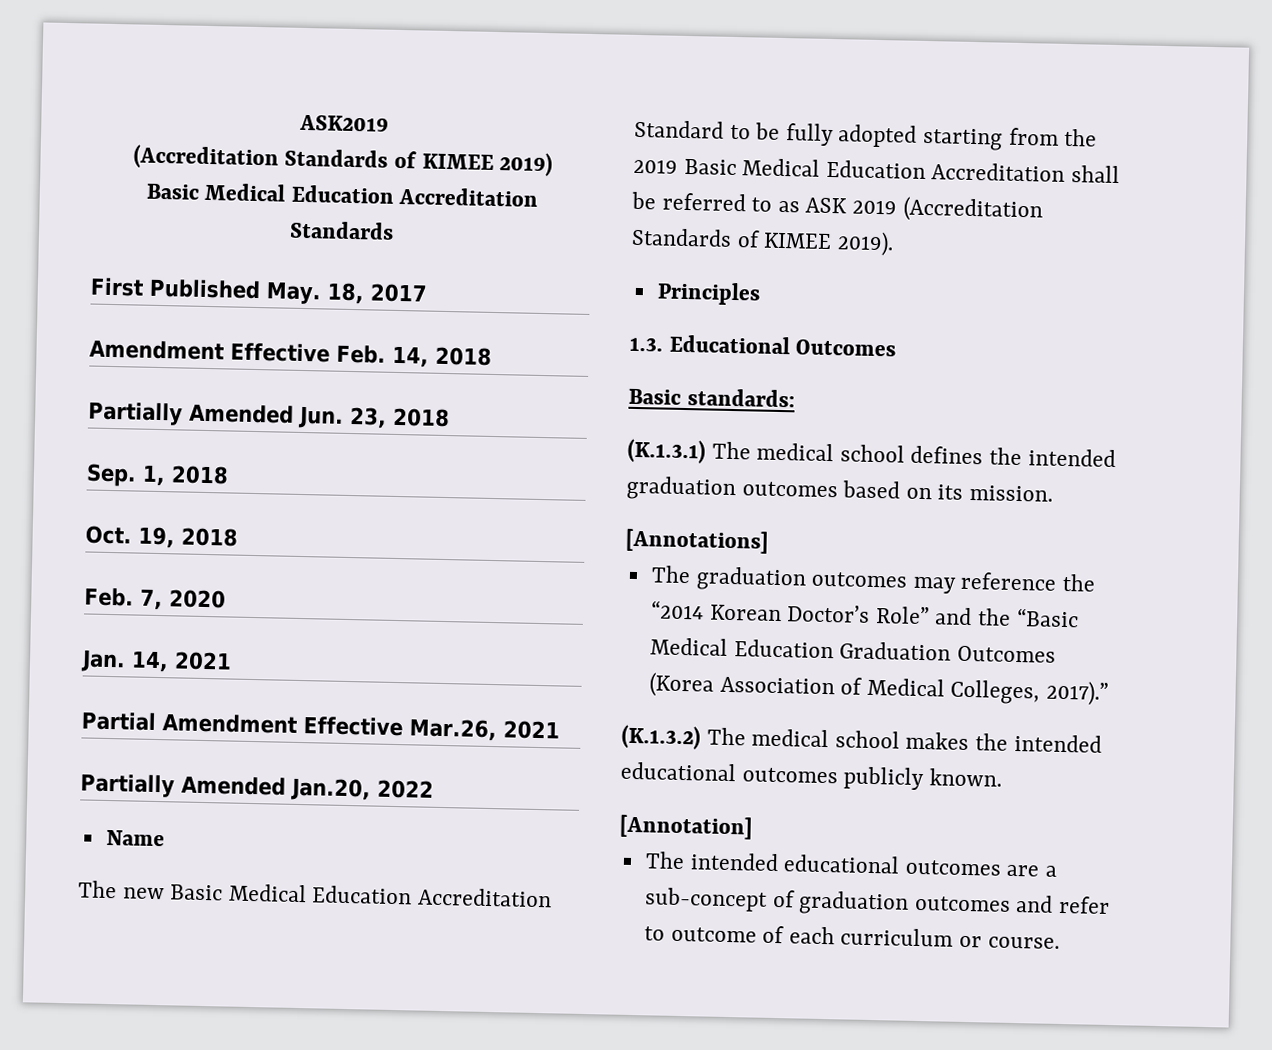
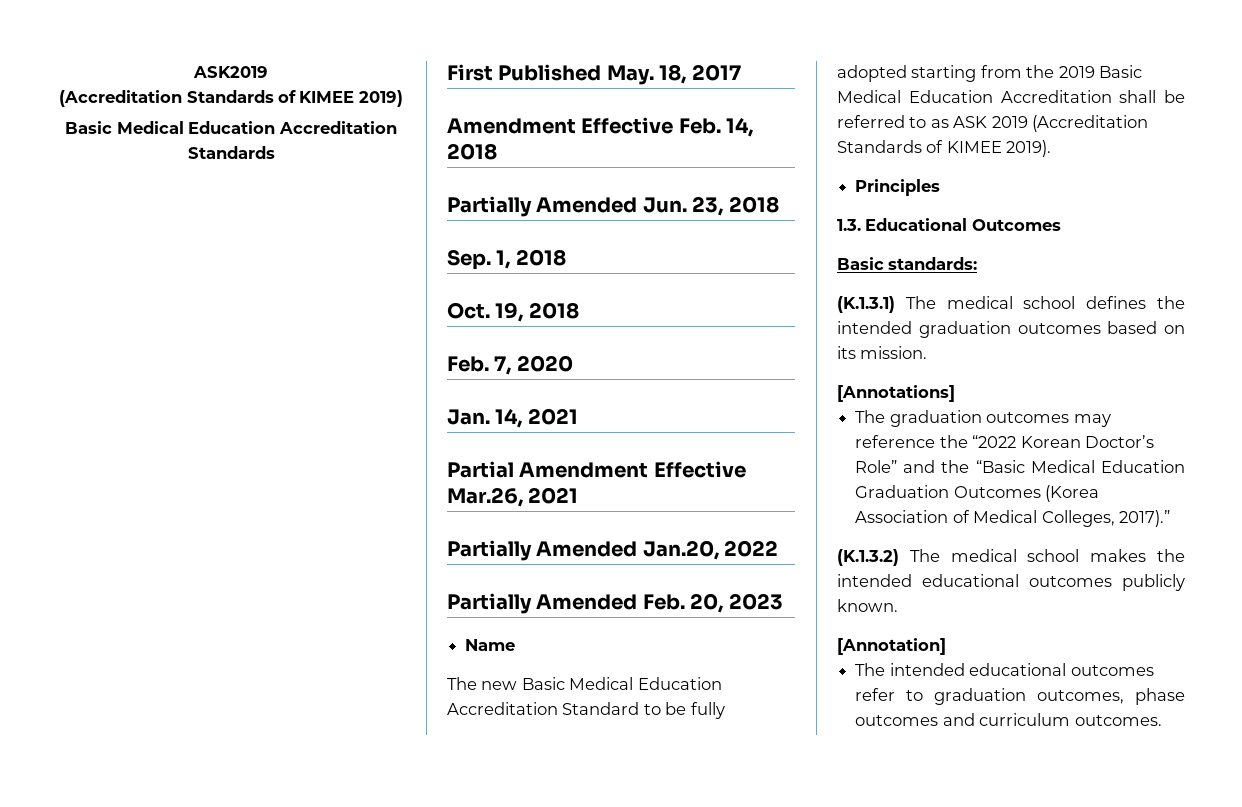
+ Partially Amended Feb. 20, 2023
- The graduation outcomes may reference the “2014 Korean Doctor’s Role” and the “Basic Medical Education Graduation Outcomes (Korea Association of Medical Colleges, 2017).”
+ The graduation outcomes may reference the “2022 Korean Doctor’s Role” and the “Basic Medical Education Graduation Outcomes (Korea Association of Medical Colleges, 2017).”
- The intended educational outcomes are a sub-concept of graduation outcomes and refer to outcome of each curriculum or course.
+ The intended educational outcomes refer to graduation outcomes, phase outcomes and curriculum outcomes.

